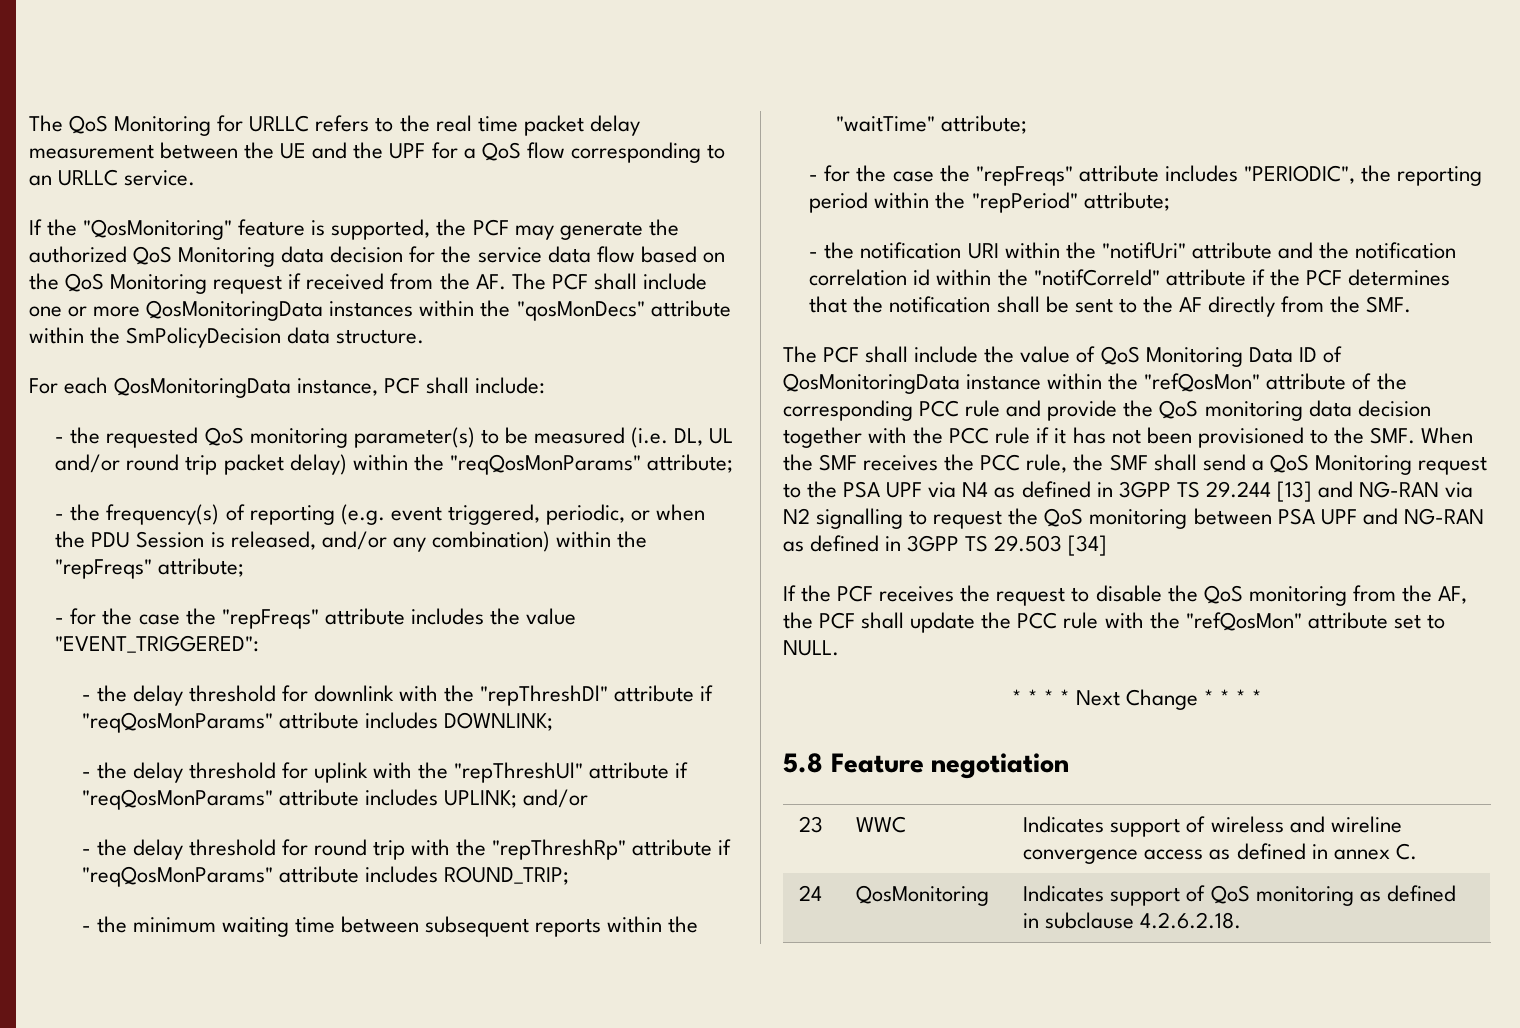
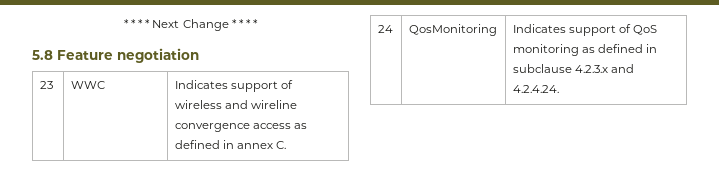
- The QoS Monitoring for URLLC refers to the real time packet delay measurement between the UE and the UPF for a QoS flow corresponding to an URLLC service.
- If the "QosMonitoring" feature is supported, the PCF may generate the authorized QoS Monitoring data decision for the service data flow based on the QoS Monitoring request if received from the AF. The PCF shall include one or more QosMonitoringData instances within the "qosMonDecs" attribute within the SmPolicyDecision data structure.
- For each QosMonitoringData instance, PCF shall include:
- - the requested QoS monitoring parameter(s) to be measured (i.e. DL, UL and/or round trip packet delay) within the "reqQosMonParams" attribute;
- - the frequency(s) of reporting (e.g. event triggered, periodic, or when the PDU Session is released, and/or any combination) within the "repFreqs" attribute;
- - for the case the "repFreqs" attribute includes the value "EVENT_TRIGGERED":
- - the delay threshold for downlink with the "repThreshDl" attribute if "reqQosMonParams" attribute includes DOWNLINK;
- - the delay threshold for uplink with the "repThreshUl" attribute if "reqQosMonParams" attribute includes UPLINK; and/or
- - the delay threshold for round trip with the "repThreshRp" attribute if "reqQosMonParams" attribute includes ROUND_TRIP;
- - the minimum waiting time between subsequent reports within the "waitTime" attribute;
- - for the case the "repFreqs" attribute includes "PERIODIC", the reporting period within the "repPeriod" attribute;
- - the notification URI within the "notifUri" attribute and the notification correlation id within the "notifCorreId" attribute if the PCF determines that the notification shall be sent to the AF directly from the SMF.
- The PCF shall include the value of QoS Monitoring Data ID of QosMonitoringData instance within the "refQosMon" attribute of the corresponding PCC rule and provide the QoS monitoring data decision together with the PCC rule if it has not been provisioned to the SMF. When the SMF receives the PCC rule, the SMF shall send a QoS Monitoring request to the PSA UPF via N4 as defined in 3GPP TS 29.244 [13] and NG-RAN via N2 signalling to request the QoS monitoring between PSA UPF and NG-RAN as defined in 3GPP TS 29.503 [34]
- If the PCF receives the request to disable the QoS monitoring from the AF, the PCF shall update the PCC rule with the "refQosMon" attribute set to NULL.
- 24 | QosMonitoring | Indicates support of QoS monitoring as defined in subclause 4.2.6.2.18.
+ 24 | QosMonitoring | Indicates support of QoS monitoring as defined in subclause 4.2.3.x and 4.2.4.24.

